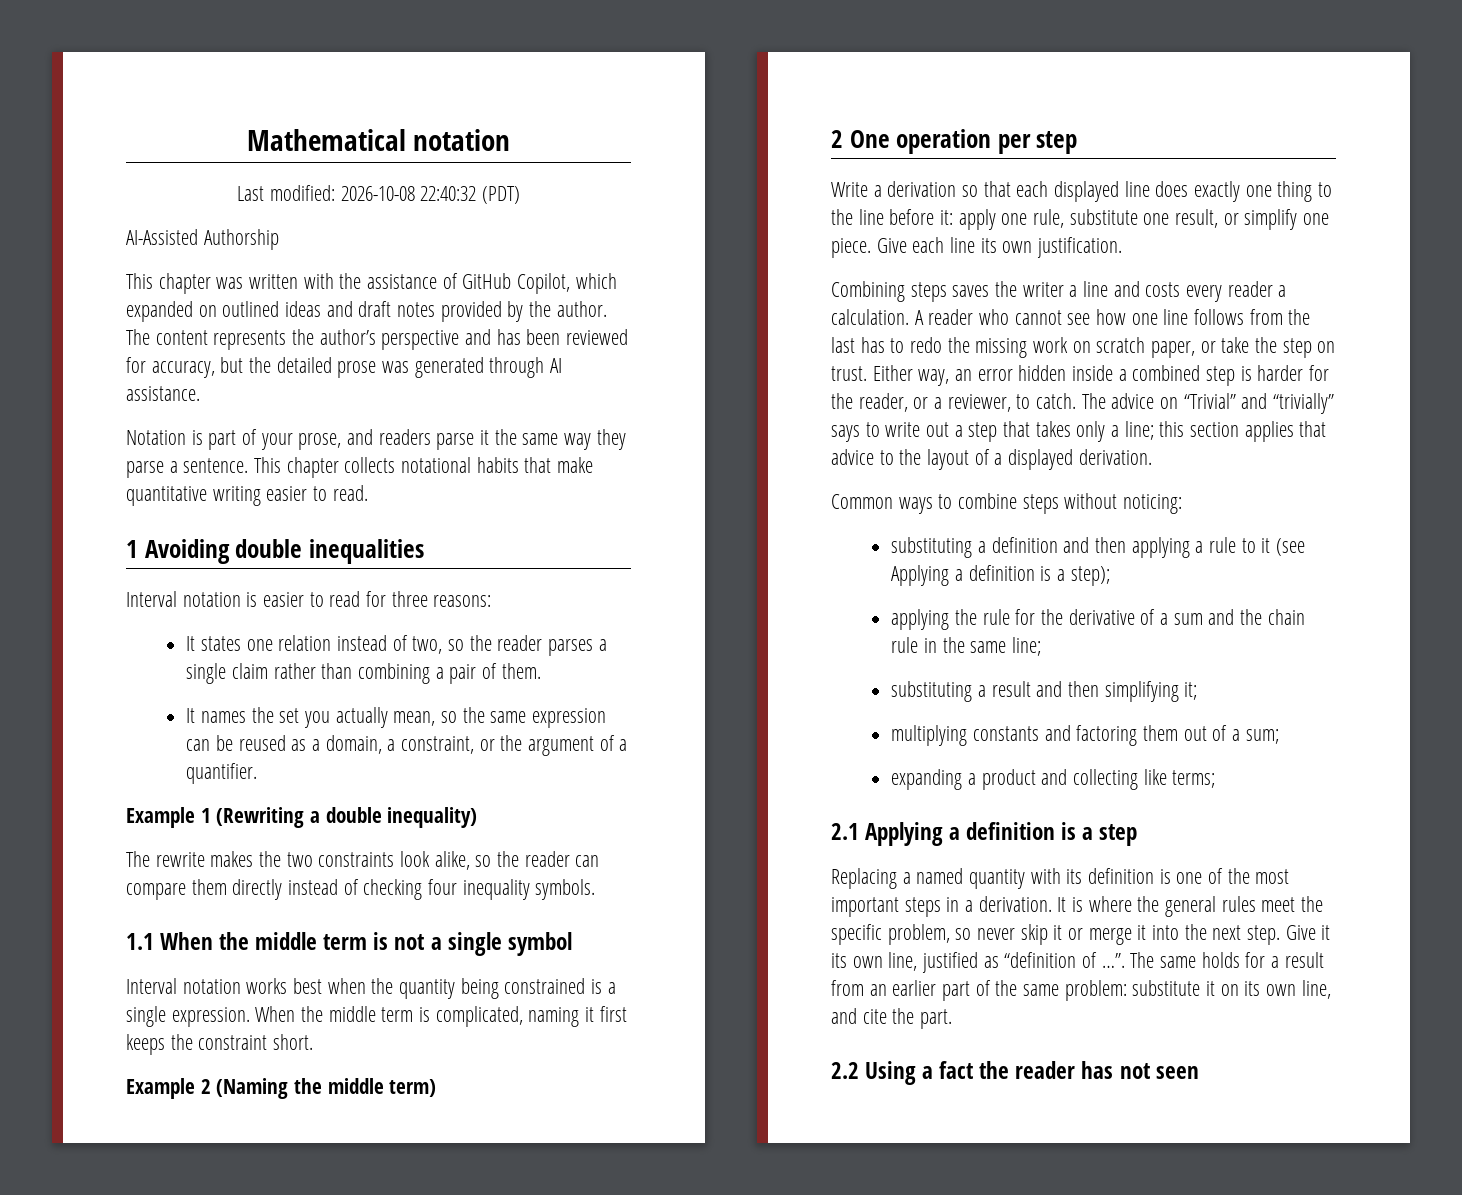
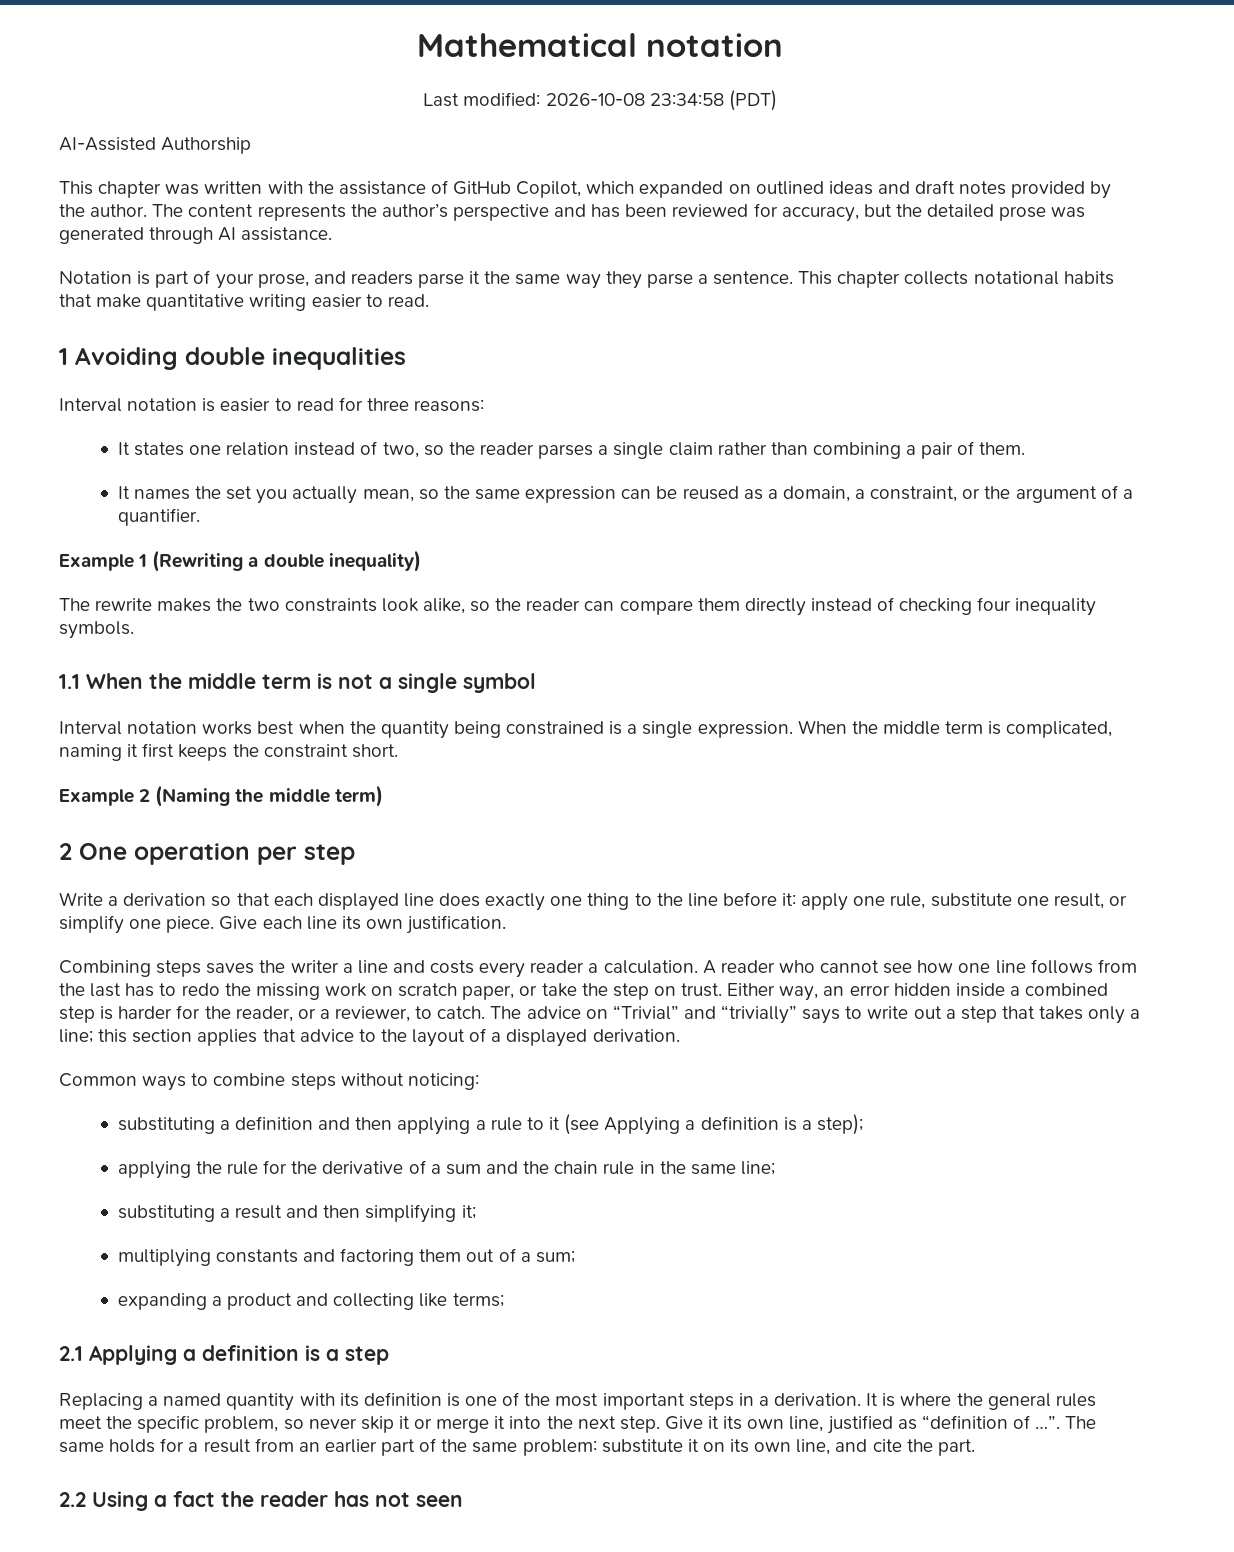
- Last modified: 2026-10-08 22:40:32 (PDT)
+ Last modified: 2026-10-08 23:34:58 (PDT)

